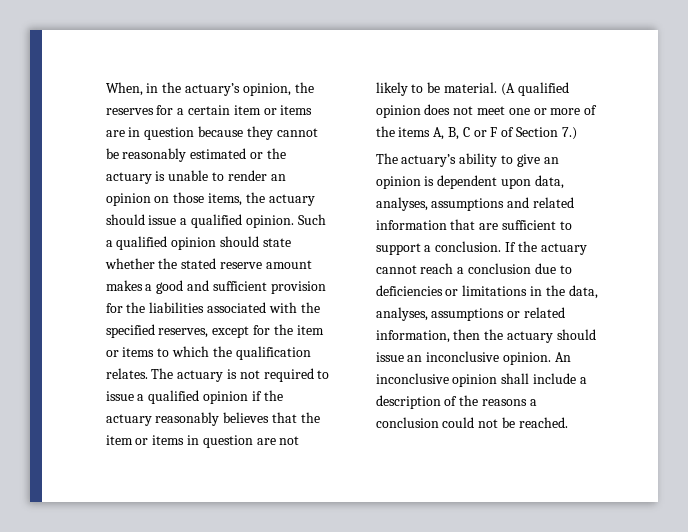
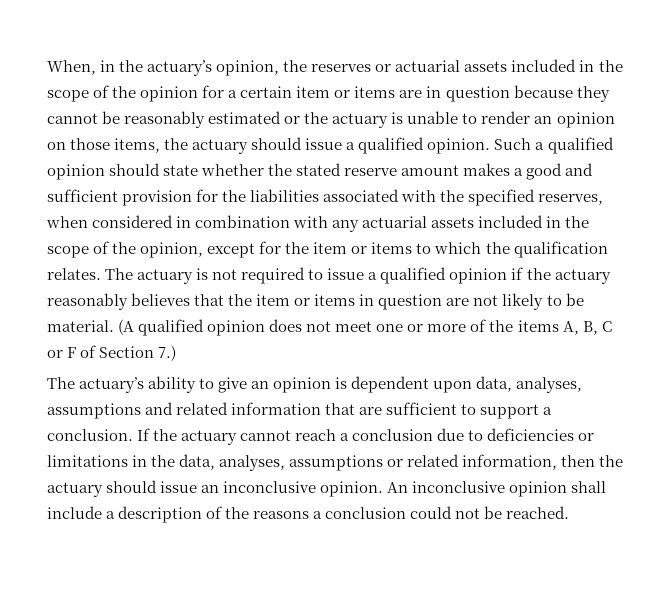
- When, in the actuary’s opinion, the reserves for a certain item or items are in question because they cannot be reasonably estimated or the actuary is unable to render an opinion on those items, the actuary should issue a qualified opinion.
+ When, in the actuary’s opinion, the reserves or actuarial assets included in the scope of the opinion for a certain item or items are in question because they cannot be reasonably estimated or the actuary is unable to render an opinion on those items, the actuary should issue a qualified opinion.
- Such a qualified opinion should state whether the stated reserve amount makes a good and sufficient provision for the liabilities associated with the specified reserves, except for the item or items to which the qualification relates.
+ Such a qualified opinion should state whether the stated reserve amount makes a good and sufficient provision for the liabilities associated with the specified reserves, when considered in combination with any actuarial assets included in the scope of the opinion, except for the item or items to which the qualification relates.

